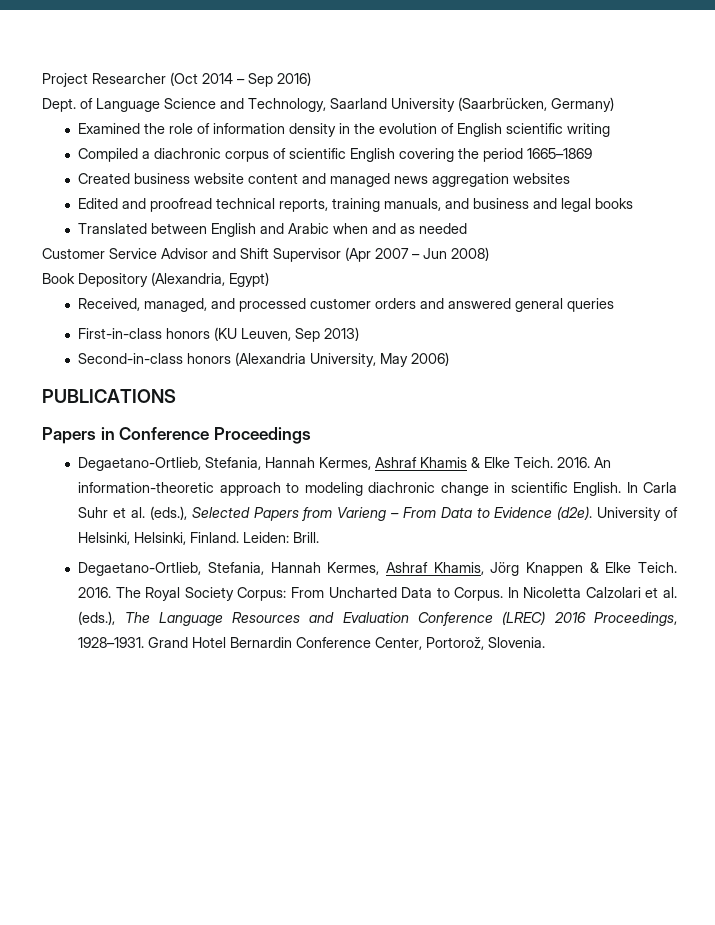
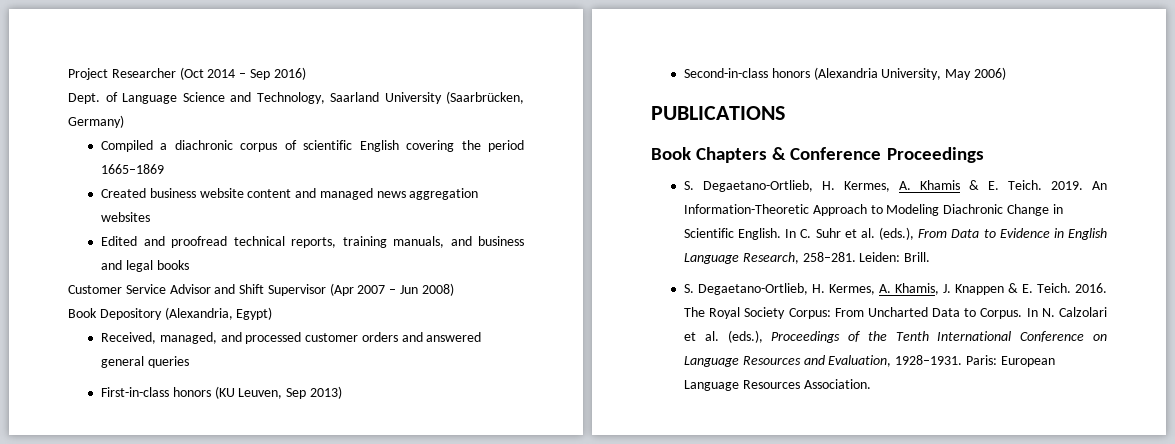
- Examined the role of information density in the evolution of English scientific writing
- Translated between English and Arabic when and as needed
- Papers in Conference Proceedings
+ Book Chapters & Conference Proceedings
- Degaetano-Ortlieb, Stefania, Hannah Kermes, Ashraf Khamis & Elke Teich. 2016. An information-theoretic approach to modeling diachronic change in scientific English.
+ S. Degaetano-Ortlieb, H. Kermes, A. Khamis & E. Teich. 2019. An Information-Theoretic Approach to Modeling Diachronic Change in Scientific English.
- In Carla Suhr et al. (eds.), Selected Papers from Varieng – From Data to Evidence (d2e). University of Helsinki, Helsinki, Finland. Leiden: Brill.
- Degaetano-Ortlieb, Stefania, Hannah Kermes, Ashraf Khamis, Jörg Knappen & Elke Teich.
+ In C. Suhr et al. (eds.), From Data to Evidence in English Language Research, 258–281. Leiden: Brill.
+ S. Degaetano-Ortlieb, H. Kermes, A. Khamis, J. Knappen & E. Teich.
- In Nicoletta Calzolari et al. (eds.), The Language Resources and Evaluation Conference (LREC) 2016 Proceedings, 1928–1931. Grand Hotel Bernardin Conference Center, Portorož, Slovenia.
+ In N. Calzolari et al. (eds.), Proceedings of the Tenth International Conference on Language Resources and Evaluation, 1928–1931. Paris: European Language Resources Association.

